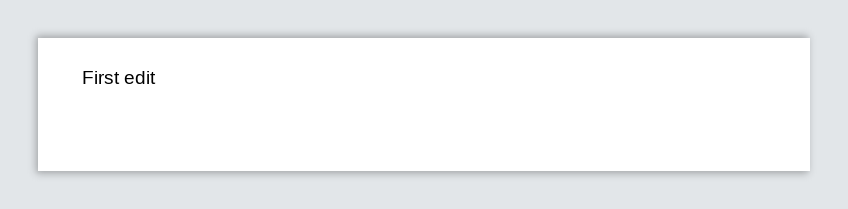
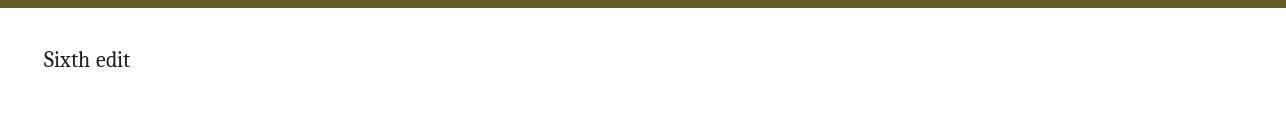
- First edit
+ Sixth edit

